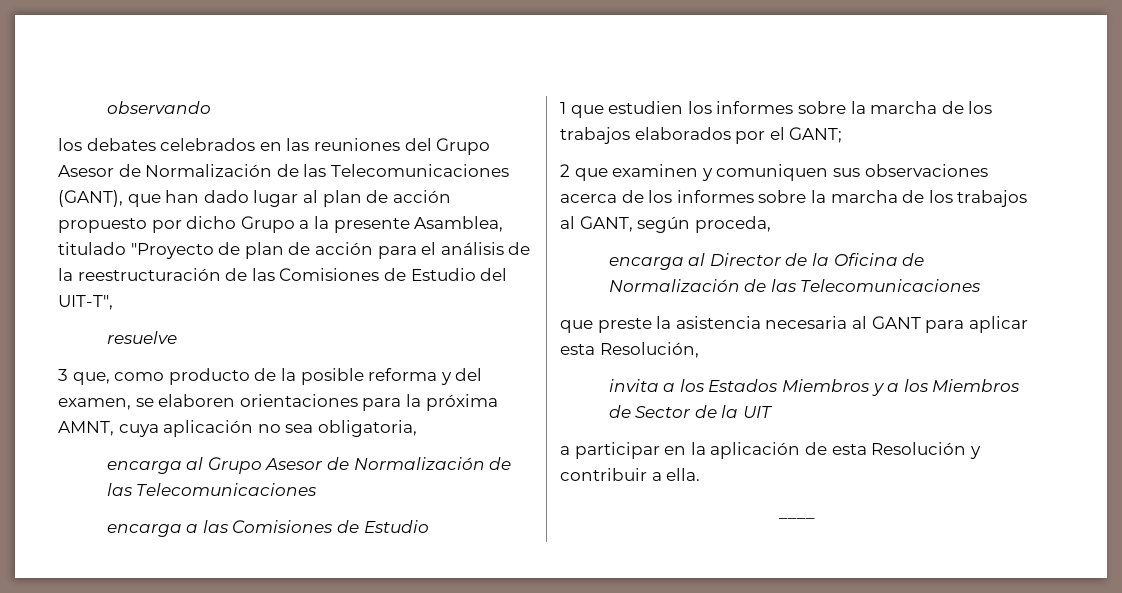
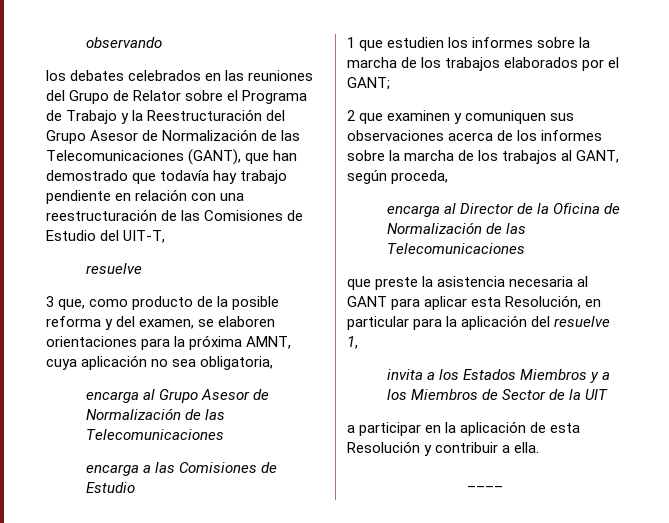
- los debates celebrados en las reuniones del Grupo Asesor de Normalización de las Telecomunicaciones (GANT), que han dado lugar al plan de acción propuesto por dicho Grupo a la presente Asamblea, titulado "Proyecto de plan de acción para el análisis de la reestructuración de las Comisiones de Estudio del UIT-T",
+ los debates celebrados en las reuniones del Grupo de Relator sobre el Programa de Trabajo y la Reestructuración del Grupo Asesor de Normalización de las Telecomunicaciones (GANT), que han demostrado que todavía hay trabajo pendiente en relación con una reestructuración de las Comisiones de Estudio del UIT-T,
- que preste la asistencia necesaria al GANT para aplicar esta Resolución,
+ que preste la asistencia necesaria al GANT para aplicar esta Resolución, en particular para la aplicación del resuelve 1,

